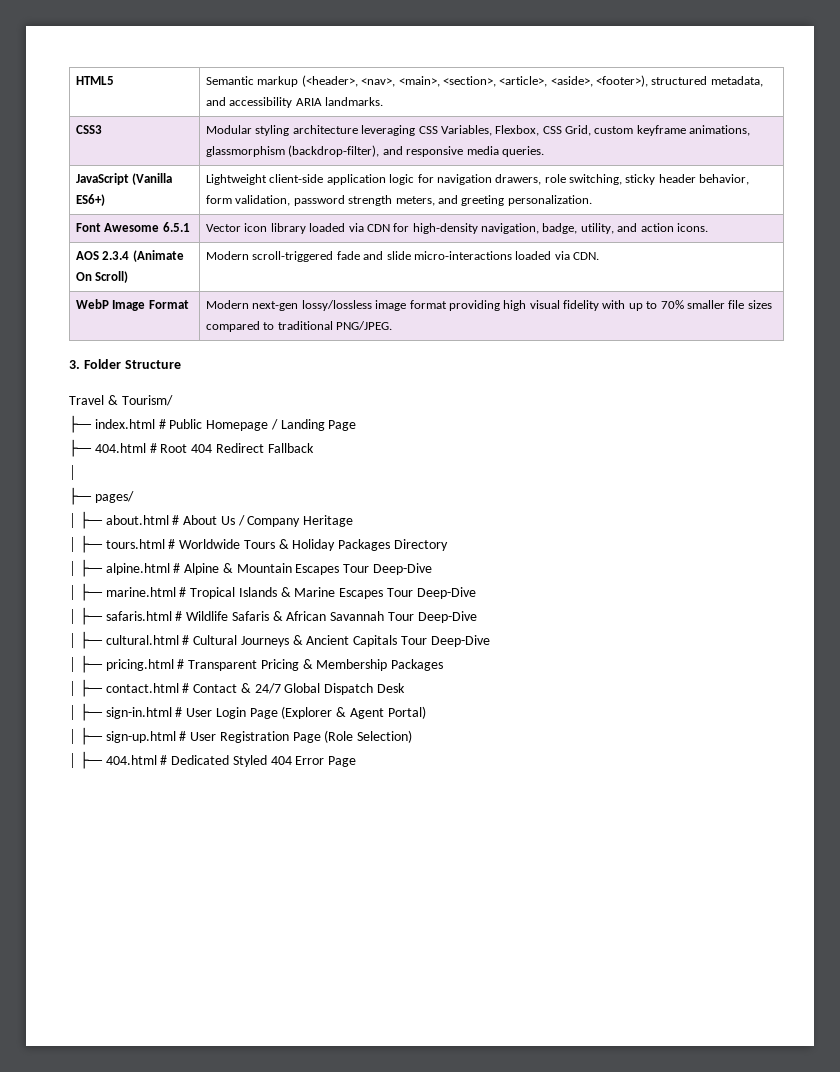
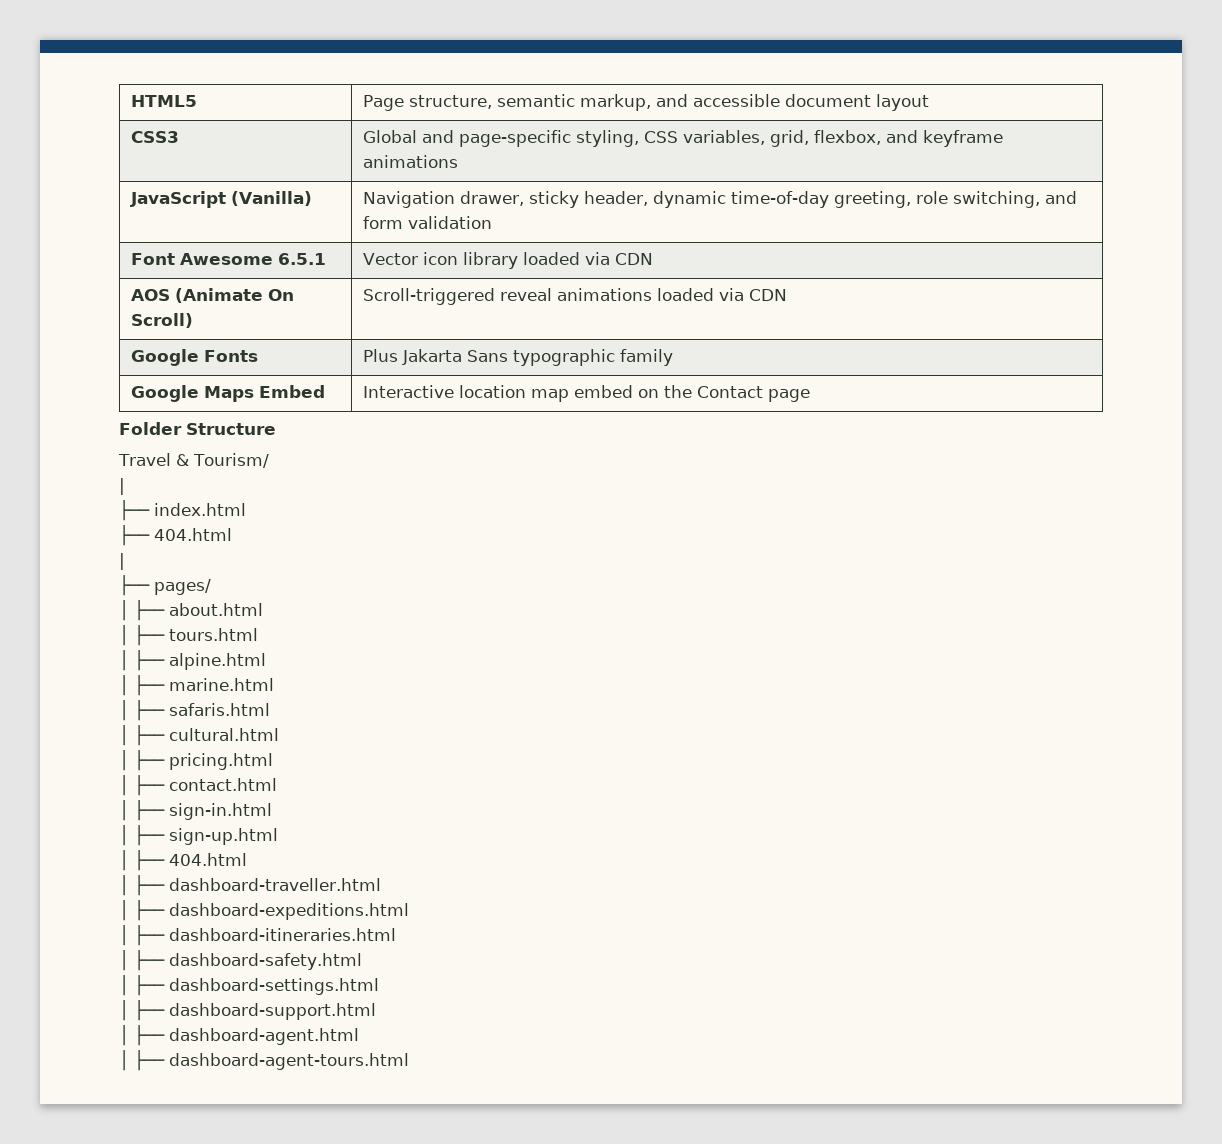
- HTML5 | Semantic markup (<header>, <nav>, <main>, <section>, <article>, <aside>, <footer>), structured metadata, and accessibility ARIA landmarks.
- CSS3 | Modular styling architecture leveraging CSS Variables, Flexbox, CSS Grid, custom keyframe animations, glassmorphism (backdrop-filter), and responsive media queries.
- JavaScript (Vanilla ES6+) | Lightweight client-side application logic for navigation drawers, role switching, sticky header behavior, form validation, password strength meters, and greeting personalization.
+ HTML5 | Page structure, semantic markup, and accessible document layout
+ CSS3 | Global and page-specific styling, CSS variables, grid, flexbox, and keyframe animations
+ JavaScript (Vanilla) | Navigation drawer, sticky header, dynamic time-of-day greeting, role switching, and form validation
- Font Awesome 6.5.1 | Vector icon library loaded via CDN for high-density navigation, badge, utility, and action icons.
+ Font Awesome 6.5.1 | Vector icon library loaded via CDN
- AOS 2.3.4 (Animate On Scroll) | Modern scroll-triggered fade and slide micro-interactions loaded via CDN.
- WebP Image Format | Modern next-gen lossy/lossless image format providing high visual fidelity with up to 70% smaller file sizes compared to traditional PNG/JPEG.
- 3. Folder Structure
+ AOS (Animate On Scroll) | Scroll-triggered reveal animations loaded via CDN
+ Google Fonts | Plus Jakarta Sans typographic family
+ Google Maps Embed | Interactive location map embed on the Contact page
+ Folder Structure
  Travel & Tourism/
+ |
- ├── index.html # Public Homepage / Landing Page
- ├── 404.html # Root 404 Redirect Fallback
- │
+ ├── index.html
+ ├── 404.html
+ |
- │ ├── about.html # About Us / Company Heritage
- │ ├── tours.html # Worldwide Tours & Holiday Packages Directory
- │ ├── alpine.html # Alpine & Mountain Escapes Tour Deep-Dive
- │ ├── marine.html # Tropical Islands & Marine Escapes Tour Deep-Dive
- │ ├── safaris.html # Wildlife Safaris & African Savannah Tour Deep-Dive
- │ ├── cultural.html # Cultural Journeys & Ancient Capitals Tour Deep-Dive
- │ ├── pricing.html # Transparent Pricing & Membership Packages
- │ ├── contact.html # Contact & 24/7 Global Dispatch Desk
- │ ├── sign-in.html # User Login Page (Explorer & Agent Portal)
- │ ├── sign-up.html # User Registration Page (Role Selection)
- │ ├── 404.html # Dedicated Styled 404 Error Page
+ │ ├── about.html
+ │ ├── tours.html
+ │ ├── alpine.html
+ │ ├── marine.html
+ │ ├── safaris.html
+ │ ├── cultural.html
+ │ ├── pricing.html
+ │ ├── contact.html
+ │ ├── sign-in.html
+ │ ├── sign-up.html
+ │ ├── 404.html
+ │ ├── dashboard-traveller.html
+ │ ├── dashboard-expeditions.html
+ │ ├── dashboard-itineraries.html
+ │ ├── dashboard-safety.html
+ │ ├── dashboard-settings.html
+ │ ├── dashboard-support.html
+ │ ├── dashboard-agent.html
+ │ ├── dashboard-agent-tours.html

